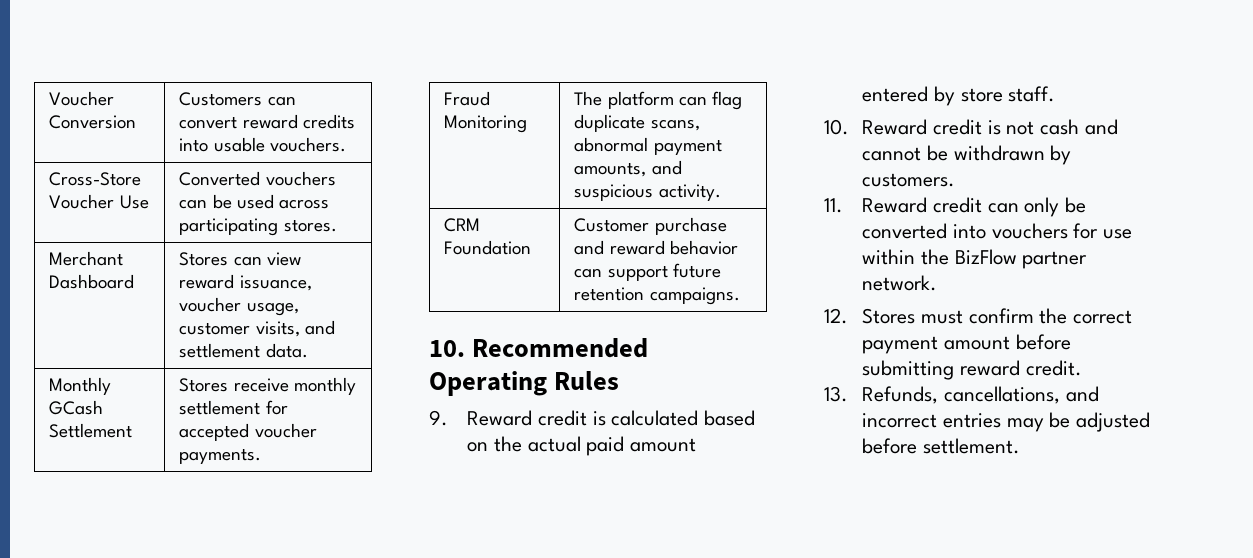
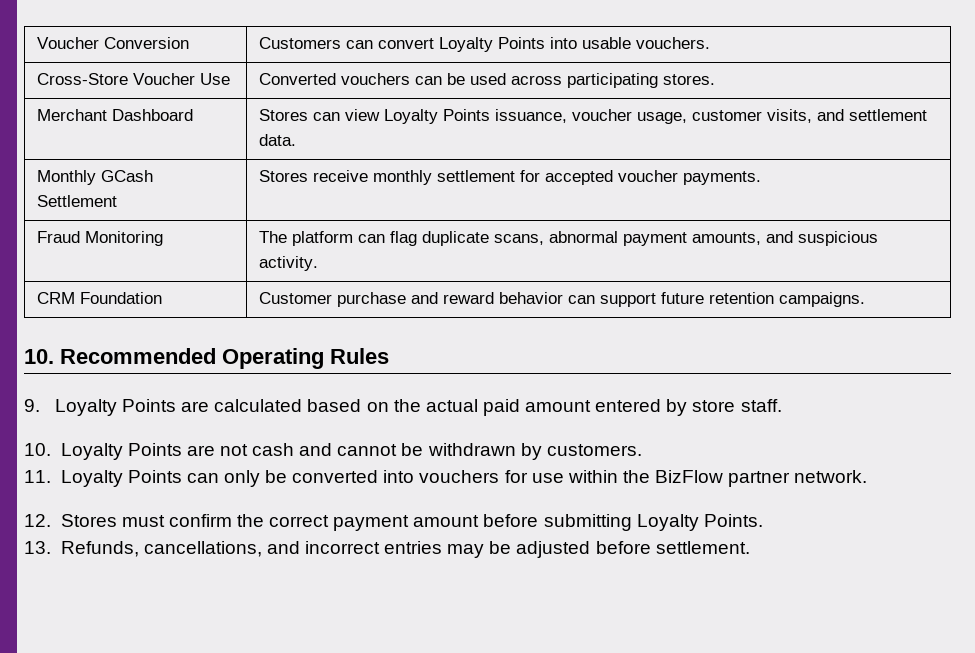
- Voucher Conversion | Customers can convert reward credits into usable vouchers.
+ Voucher Conversion | Customers can convert Loyalty Points into usable vouchers.
- Merchant Dashboard | Stores can view reward issuance, voucher usage, customer visits, and settlement data.
+ Merchant Dashboard | Stores can view Loyalty Points issuance, voucher usage, customer visits, and settlement data.
- 9. Reward credit is calculated based on the actual paid amount entered by store staff.
+ 9. Loyalty Points are calculated based on the actual paid amount entered by store staff.
- 10. Reward credit is not cash and cannot be withdrawn by customers.
+ 10. Loyalty Points are not cash and cannot be withdrawn by customers.
- 11. Reward credit can only be converted into vouchers for use within the BizFlow partner network.
+ 11. Loyalty Points can only be converted into vouchers for use within the BizFlow partner network.
- 12. Stores must confirm the correct payment amount before submitting reward credit.
+ 12. Stores must confirm the correct payment amount before submitting Loyalty Points.

